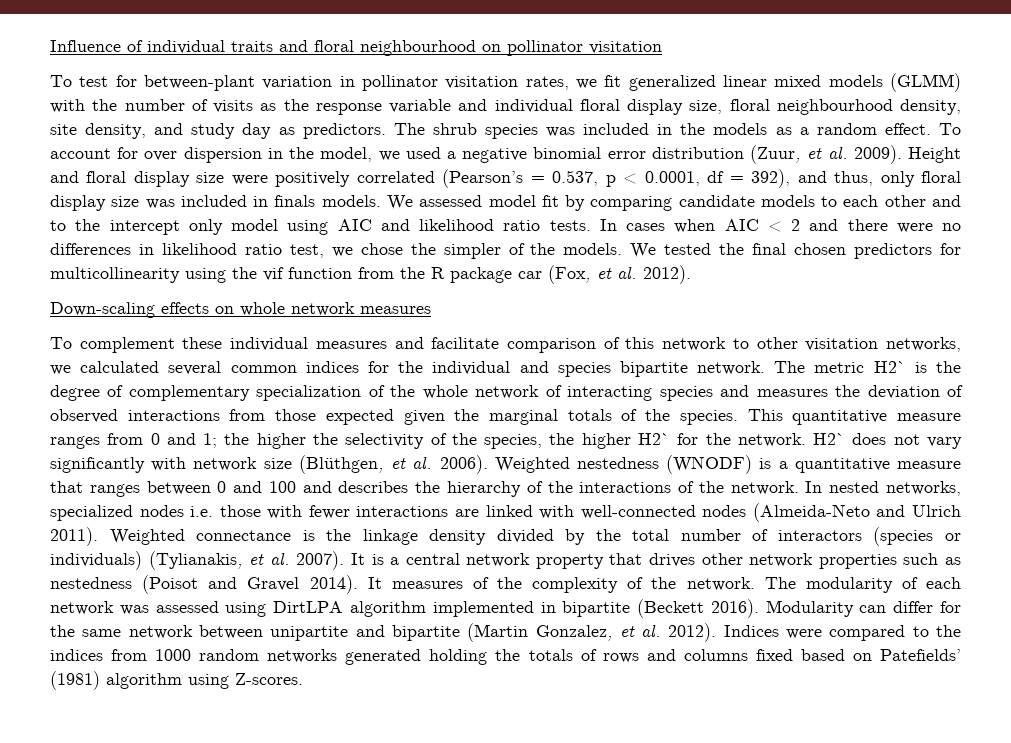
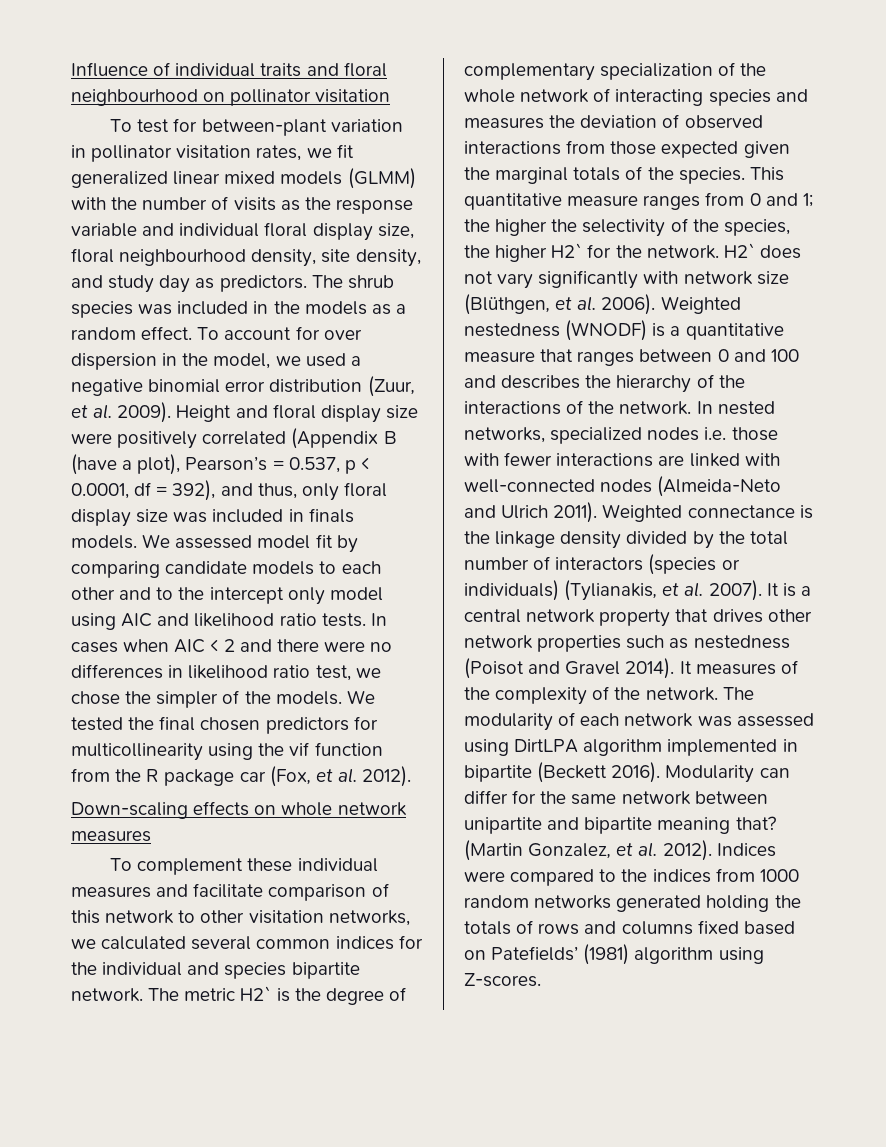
- Height and floral display size were positively correlated (Pearson’s = 0.537, p < 0.0001, df = 392), and thus, only floral display size was included in finals models.
+ Height and floral display size were positively correlated (Appendix B (have a plot), Pearson’s = 0.537, p < 0.0001, df = 392), and thus, only floral display size was included in finals models.
- Modularity can differ for the same network between unipartite and bipartite (Martin Gonzalez, et al. 2012).
+ Modularity can differ for the same network between unipartite and bipartite meaning that? (Martin Gonzalez, et al. 2012).

